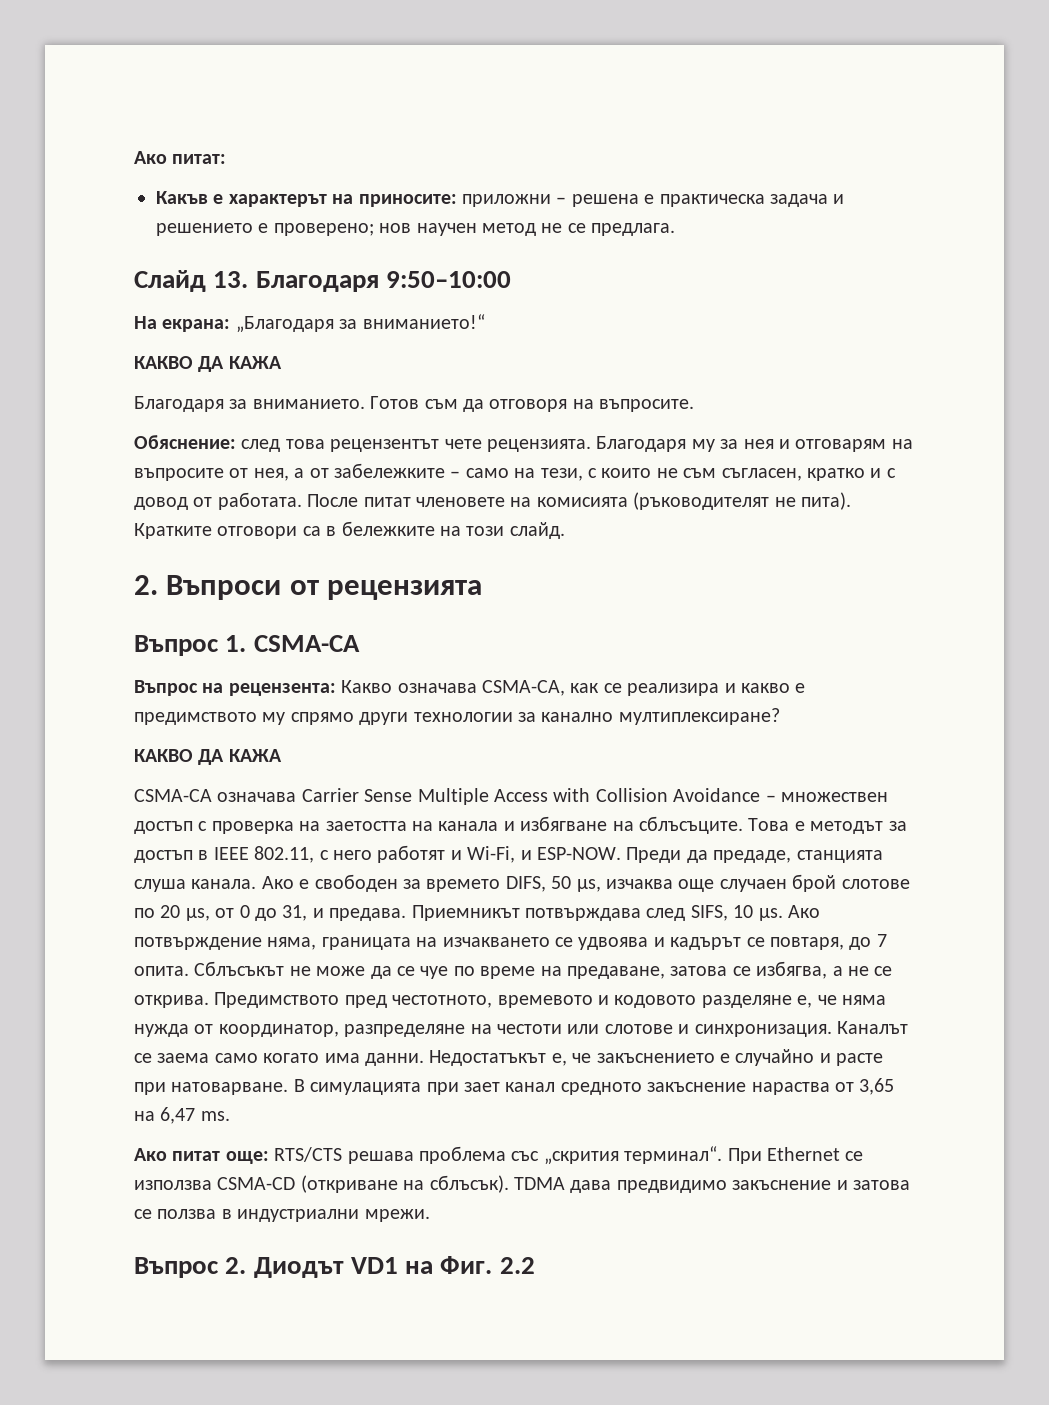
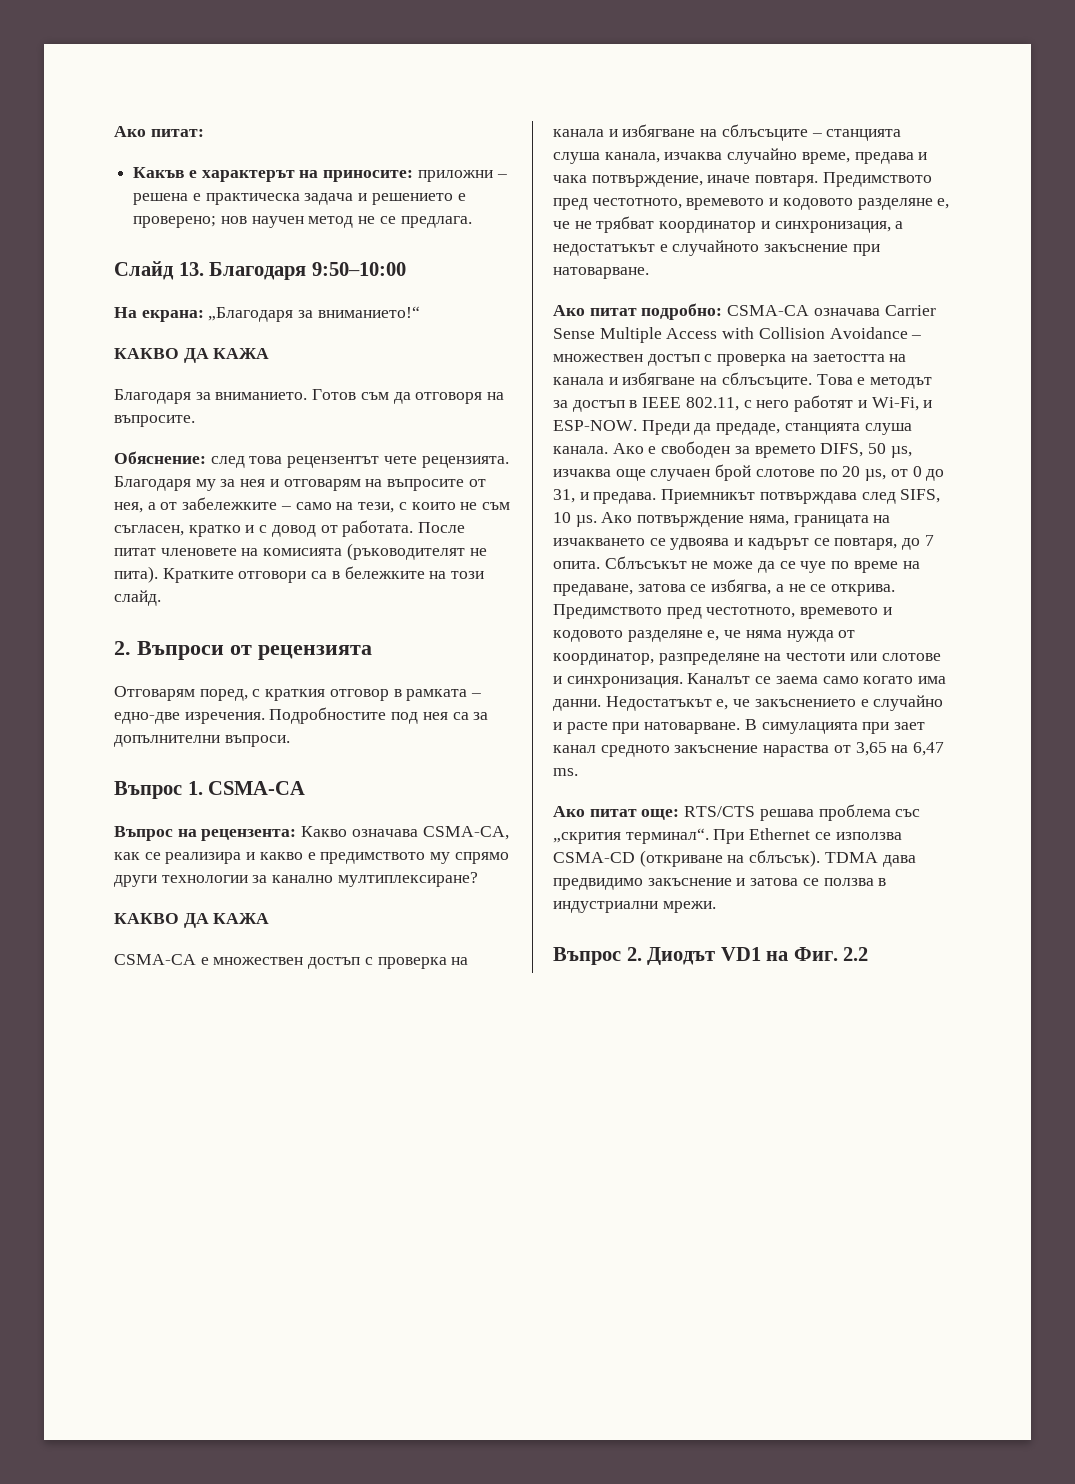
+ Отговарям поред, с краткия отговор в рамката – едно-две изречения. Подробностите под нея са за допълнителни въпроси.
- CSMA-CA означава Carrier Sense Multiple Access with Collision Avoidance – множествен достъп с проверка на заетостта на канала и избягване на сблъсъците.
+ CSMA-CA е множествен достъп с проверка на канала и избягване на сблъсъците – станцията слуша канала, изчаква случайно време, предава и чака потвърждение, иначе повтаря. Предимството пред честотното, времевото и кодовото разделяне е, че не трябват координатор и синхронизация, а недостатъкът е случайното закъснение при натоварване.
+ Ако питат подробно: CSMA-CA означава Carrier Sense Multiple Access with Collision Avoidance – множествен достъп с проверка на заетостта на канала и избягване на сблъсъците.

